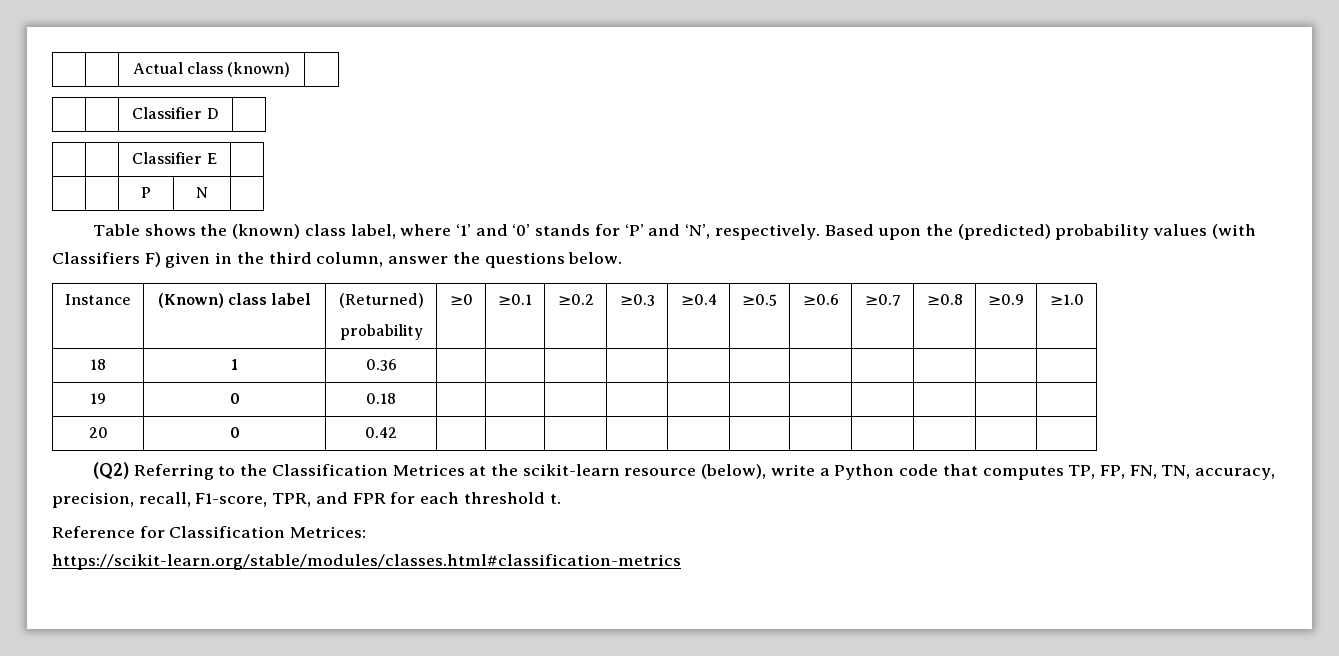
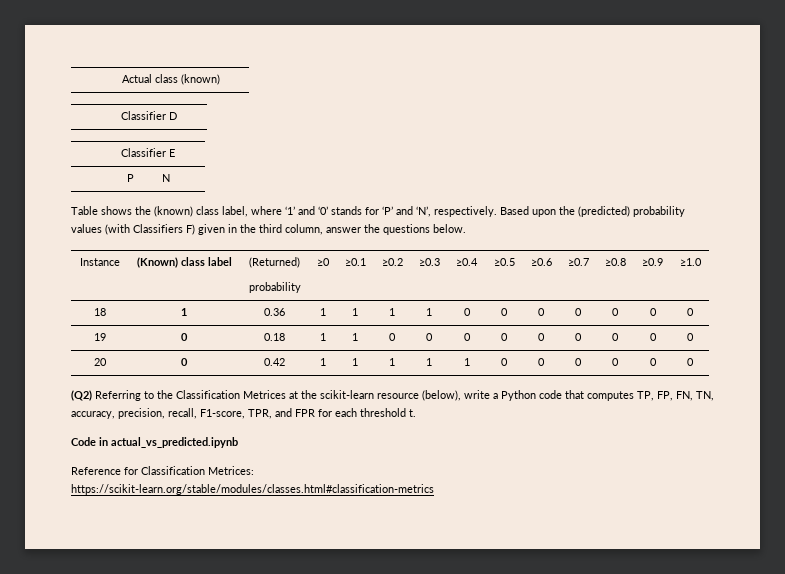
- 18 | 1 | 0.36 | | | | | | | | | | |
- 19 | 0 | 0.18 | | | | | | | | | | |
- 20 | 0 | 0.42 | | | | | | | | | | |
+ 18 | 1 | 0.36 | 1 | 1 | 1 | 1 | 0 | 0 | 0 | 0 | 0 | 0 | 0
+ 19 | 0 | 0.18 | 1 | 1 | 0 | 0 | 0 | 0 | 0 | 0 | 0 | 0 | 0
+ 20 | 0 | 0.42 | 1 | 1 | 1 | 1 | 1 | 0 | 0 | 0 | 0 | 0 | 0
+ Code in actual_vs_predicted.ipynb

